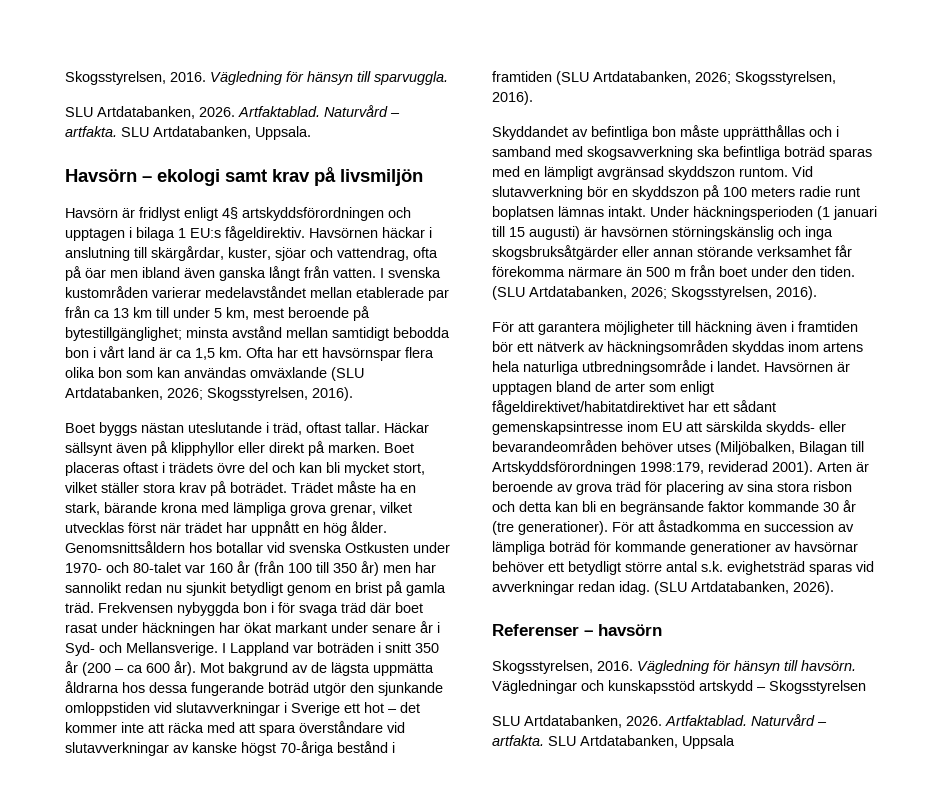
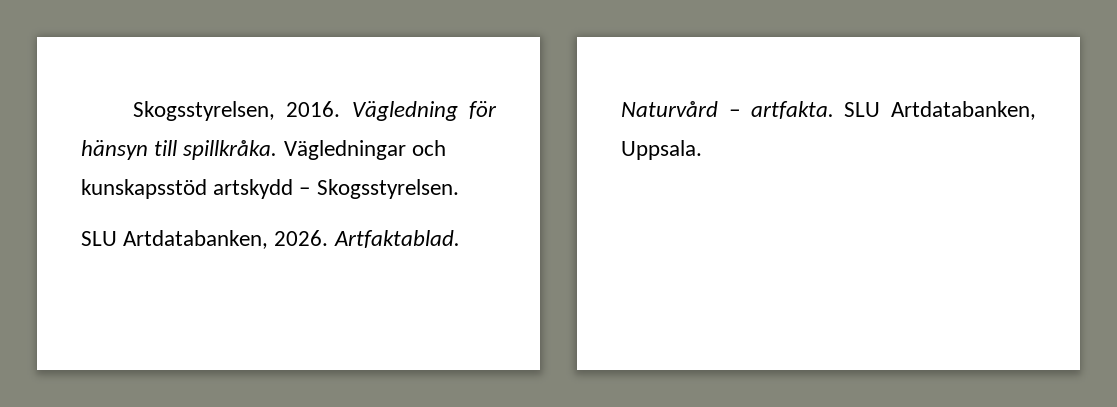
- Skogsstyrelsen, 2016. Vägledning för hänsyn till sparvuggla.
+ Skogsstyrelsen, 2016. Vägledning för hänsyn till spillkråka. Vägledningar och kunskapsstöd artskydd – Skogsstyrelsen.
- Havsörn – ekologi samt krav på livsmiljön
- Havsörn är fridlyst enligt 4§ artskyddsförordningen och upptagen i bilaga 1 EU:s fågeldirektiv. Havsörnen häckar i anslutning till skärgårdar, kuster, sjöar och vattendrag, ofta på öar men ibland även ganska långt från vatten. I svenska kustområden varierar medelavståndet mellan etablerade par från ca 13 km till under 5 km, mest beroende på bytestillgänglighet; minsta avstånd mellan samtidigt bebodda bon i vårt land är ca 1,5 km. Ofta har ett havsörnspar flera olika bon som kan användas omväxlande (SLU Artdatabanken, 2026; Skogsstyrelsen, 2016).
- Boet byggs nästan uteslutande i träd, oftast tallar. Häckar sällsynt även på klipphyllor eller direkt på marken. Boet placeras oftast i trädets övre del och kan bli mycket stort, vilket ställer stora krav på boträdet. Trädet måste ha en stark, bärande krona med lämpliga grova grenar, vilket utvecklas först när trädet har uppnått en hög ålder. Genomsnittsåldern hos botallar vid svenska Ostkusten under 1970- och 80-talet var 160 år (från 100 till 350 år) men har sannolikt redan nu sjunkit betydligt genom en brist på gamla träd. Frekvensen nybyggda bon i för svaga träd där boet rasat under häckningen har ökat markant under senare år i Syd- och Mellansverige. I Lappland var boträden i snitt 350 år (200 – ca 600 år). Mot bakgrund av de lägsta uppmätta åldrarna hos dessa fungerande boträd utgör den sjunkande omloppstiden vid slutavverkningar i Sverige ett hot – det kommer inte att räcka med att spara överståndare vid slutavverkningar av kanske högst 70-åriga bestånd i framtiden (SLU Artdatabanken, 2026; Skogsstyrelsen, 2016).
- Skyddandet av befintliga bon måste upprätthållas och i samband med skogsavverkning ska befintliga boträd sparas med en lämpligt avgränsad skyddszon runtom. Vid slutavverkning bör en skyddszon på 100 meters radie runt boplatsen lämnas intakt. Under häckningsperioden (1 januari till 15 augusti) är havsörnen störningskänslig och inga skogsbruksåtgärder eller annan störande verksamhet får förekomma närmare än 500 m från boet under den tiden. (SLU Artdatabanken, 2026; Skogsstyrelsen, 2016).
- För att garantera möjligheter till häckning även i framtiden bör ett nätverk av häckningsområden skyddas inom artens hela naturliga utbredningsområde i landet. Havsörnen är upptagen bland de arter som enligt fågeldirektivet/habitatdirektivet har ett sådant gemenskapsintresse inom EU att särskilda skydds- eller bevarandeområden behöver utses (Miljöbalken, Bilagan till Artskyddsförordningen 1998:179, reviderad 2001). Arten är beroende av grova träd för placering av sina stora risbon och detta kan bli en begränsande faktor kommande 30 år (tre generationer). För att åstadkomma en succession av lämpliga boträd för kommande generationer av havsörnar behöver ett betydligt större antal s.k. evighetsträd sparas vid avverkningar redan idag. (SLU Artdatabanken, 2026).
- Referenser – havsörn
- Skogsstyrelsen, 2016. Vägledning för hänsyn till havsörn. Vägledningar och kunskapsstöd artskydd – Skogsstyrelsen
- SLU Artdatabanken, 2026. Artfaktablad. Naturvård – artfakta. SLU Artdatabanken, Uppsala

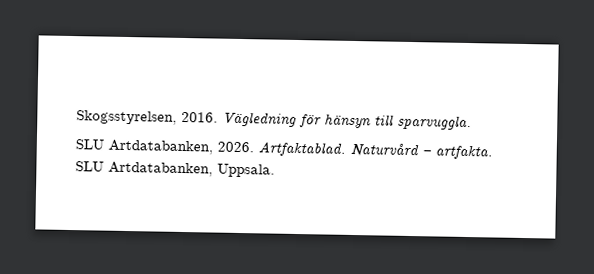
- Vägledning för hänsyn till spillkråka. Vägledningar och kunskapsstöd artskydd – Skogsstyrelsen.
+ Vägledning för hänsyn till sparvuggla.

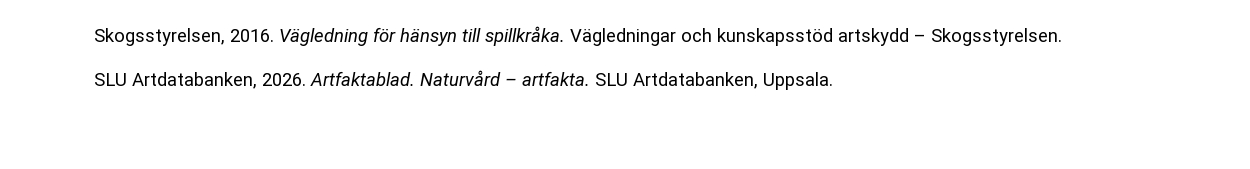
- Vägledning för hänsyn till sparvuggla.
+ Vägledning för hänsyn till spillkråka. Vägledningar och kunskapsstöd artskydd – Skogsstyrelsen.

